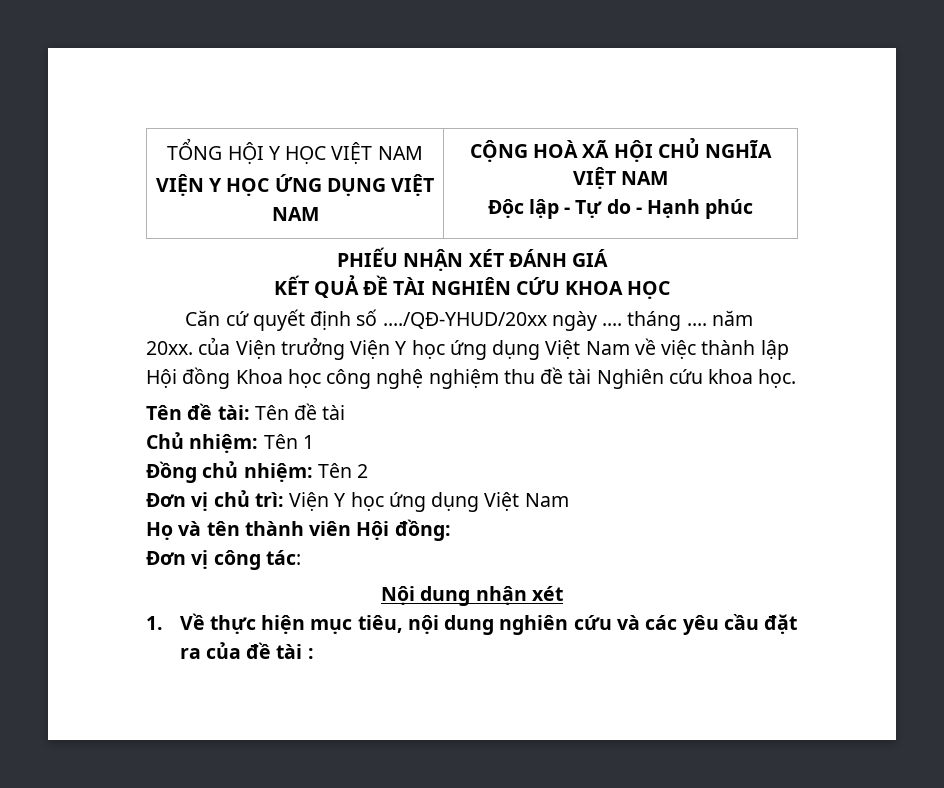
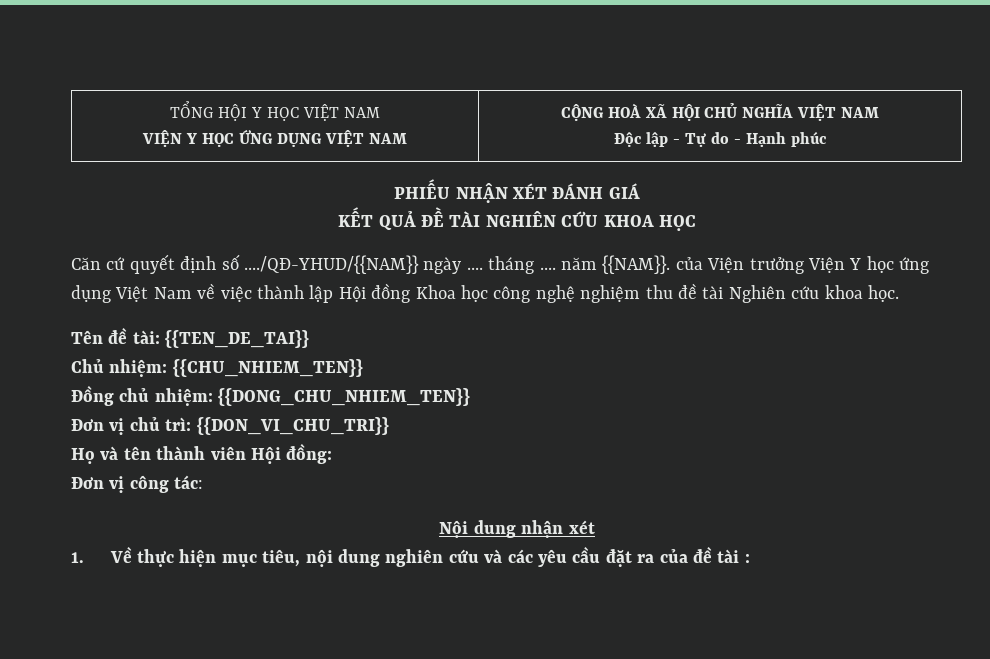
- Căn cứ quyết định số ..../QĐ-YHUD/20xx ngày .... tháng .... năm 20xx. của Viện trưởng Viện Y học ứng dụng Việt Nam về việc thành lập Hội đồng Khoa học công nghệ nghiệm thu đề tài Nghiên cứu khoa học.
+ Căn cứ quyết định số ..../QĐ-YHUD/{{NAM}} ngày .... tháng .... năm {{NAM}}. của Viện trưởng Viện Y học ứng dụng Việt Nam về việc thành lập Hội đồng Khoa học công nghệ nghiệm thu đề tài Nghiên cứu khoa học.
- Tên đề tài: Tên đề tài
+ Tên đề tài: {{TEN_DE_TAI}}
- Chủ nhiệm: Tên 1
+ Chủ nhiệm: {{CHU_NHIEM_TEN}}
- Đồng chủ nhiệm: Tên 2
+ Đồng chủ nhiệm: {{DONG_CHU_NHIEM_TEN}}
- Đơn vị chủ trì: Viện Y học ứng dụng Việt Nam
+ Đơn vị chủ trì: {{DON_VI_CHU_TRI}}

